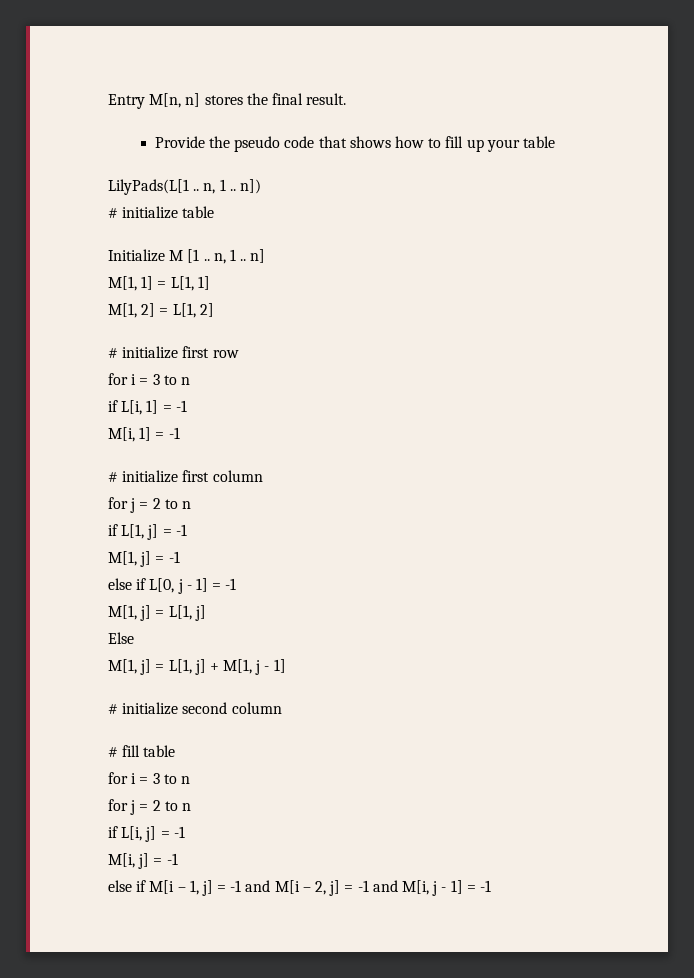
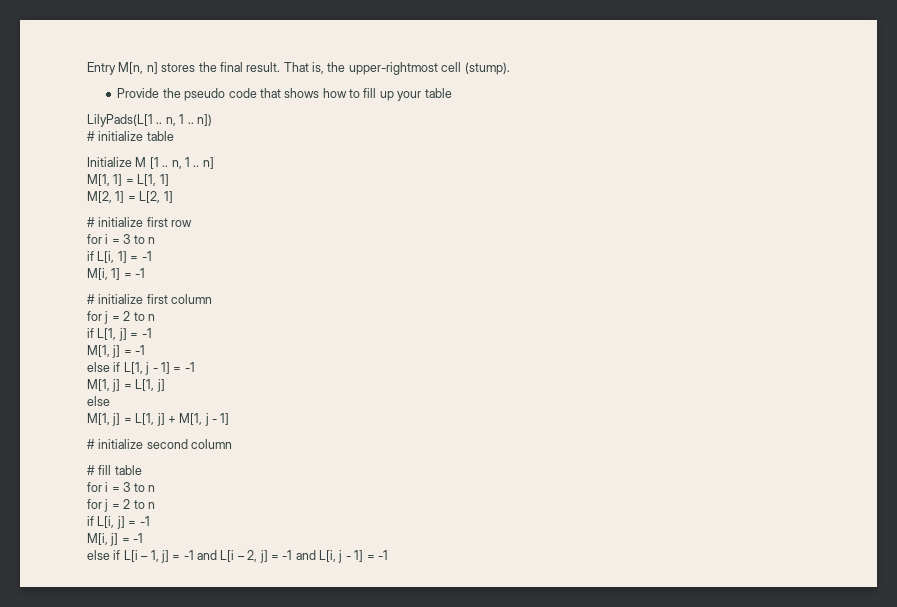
+ That is, the upper-rightmost cell (stump).
- M[1, 2] = L[1, 2]
+ M[2, 1] = L[2, 1]
- else if L[0, j - 1] = -1
+ else if L[1, j - 1] = -1
  M[1, j] = L[1, j]
- Else
+ else
- else if M[i – 1, j] = -1 and M[i – 2, j] = -1 and M[i, j - 1] = -1
+ else if L[i – 1, j] = -1 and L[i – 2, j] = -1 and L[i, j - 1] = -1

